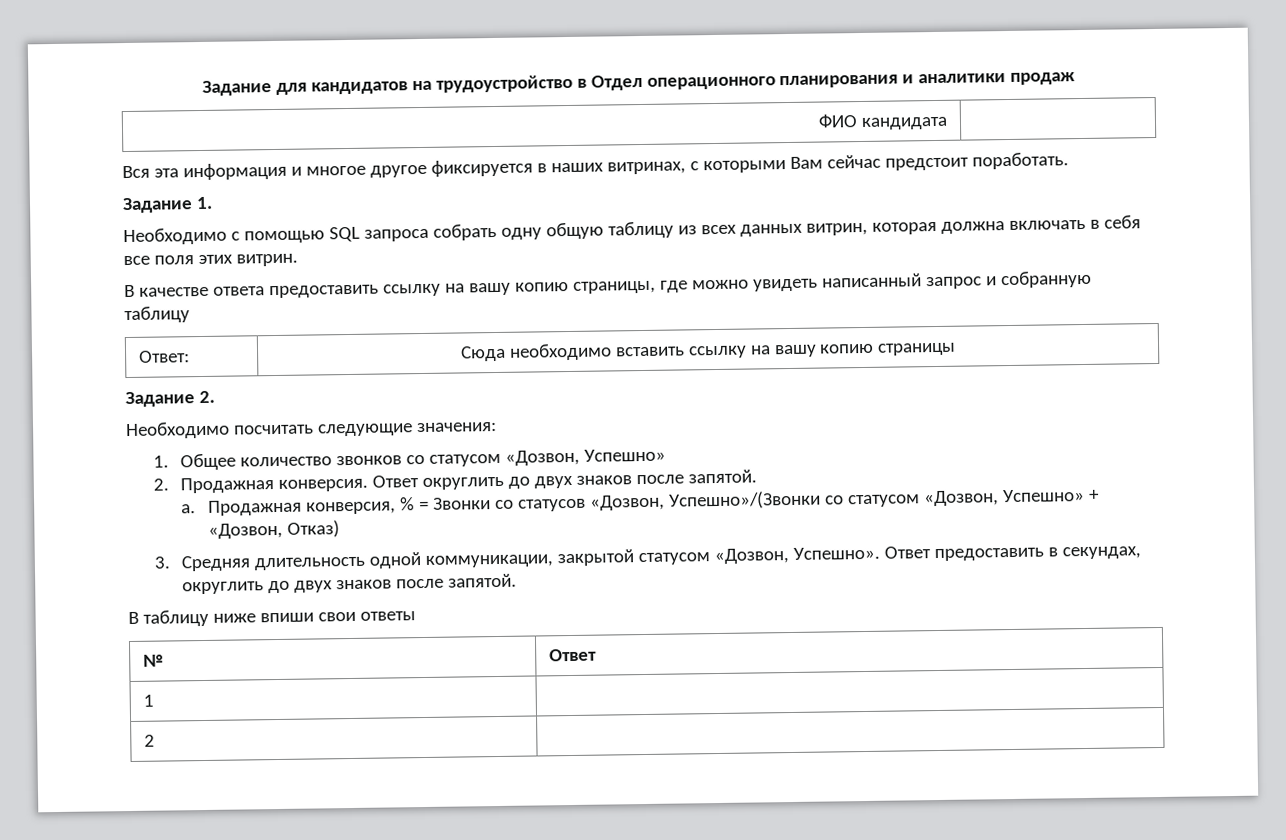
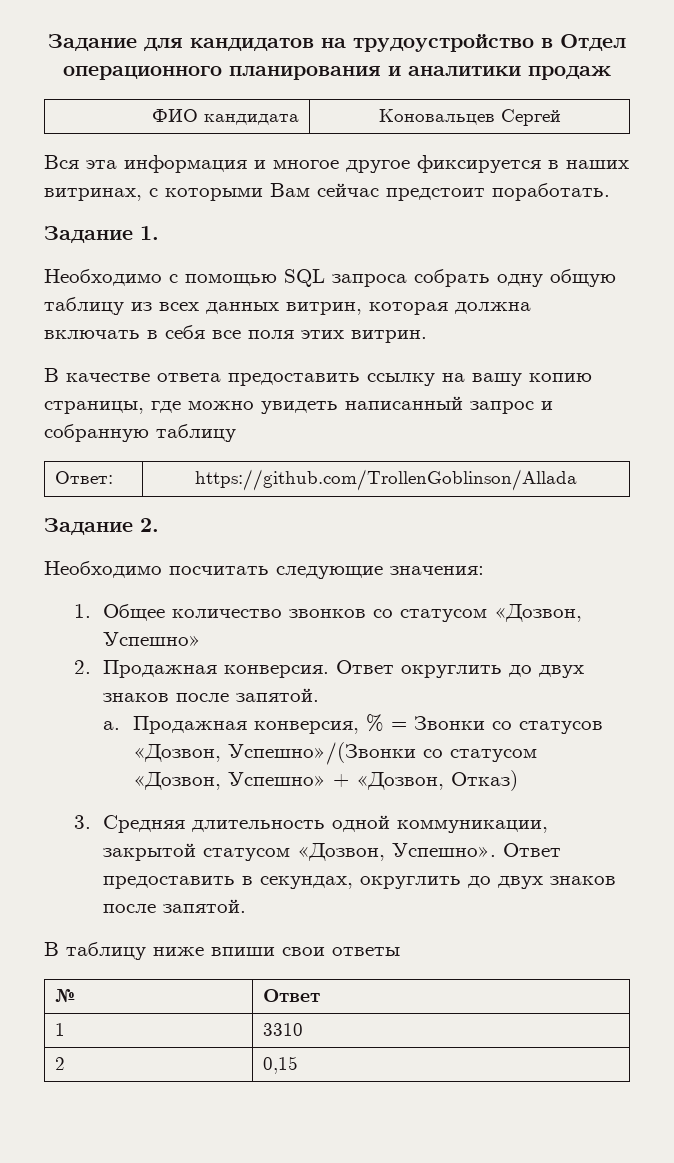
- ФИО кандидата |
+ ФИО кандидата | Коновальцев Сергей
- Ответ: | Сюда необходимо вставить ссылку на вашу копию страницы
+ Ответ: | https://github.com/TrollenGoblinson/Allada
- 1 |
+ 1 | 3310
- 2 |
+ 2 | 0,15

